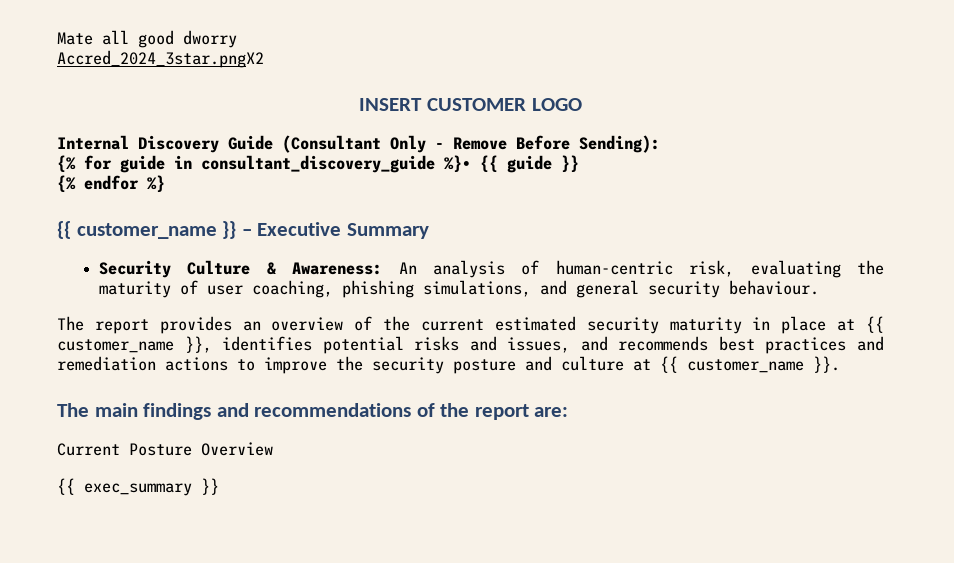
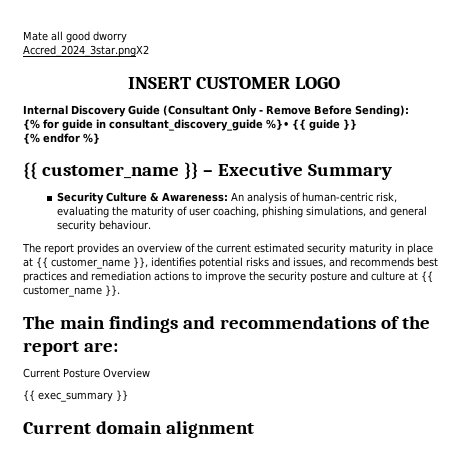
+ Current domain alignment

